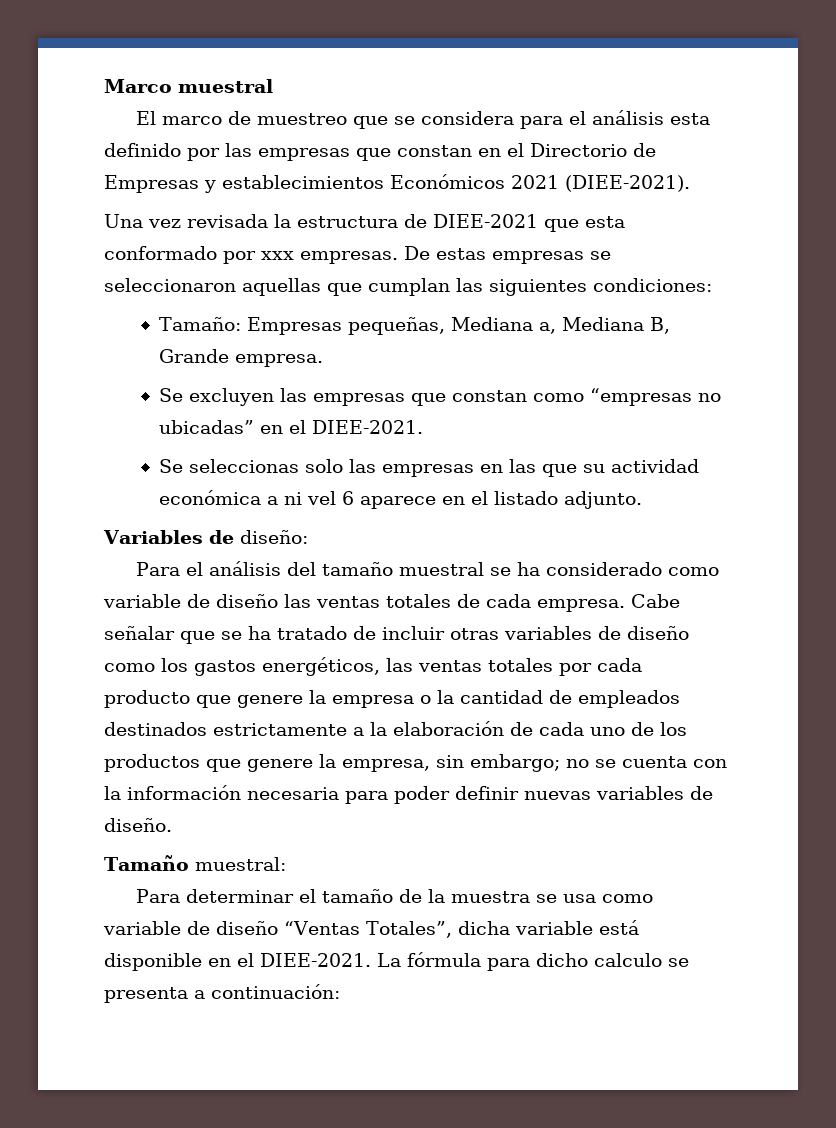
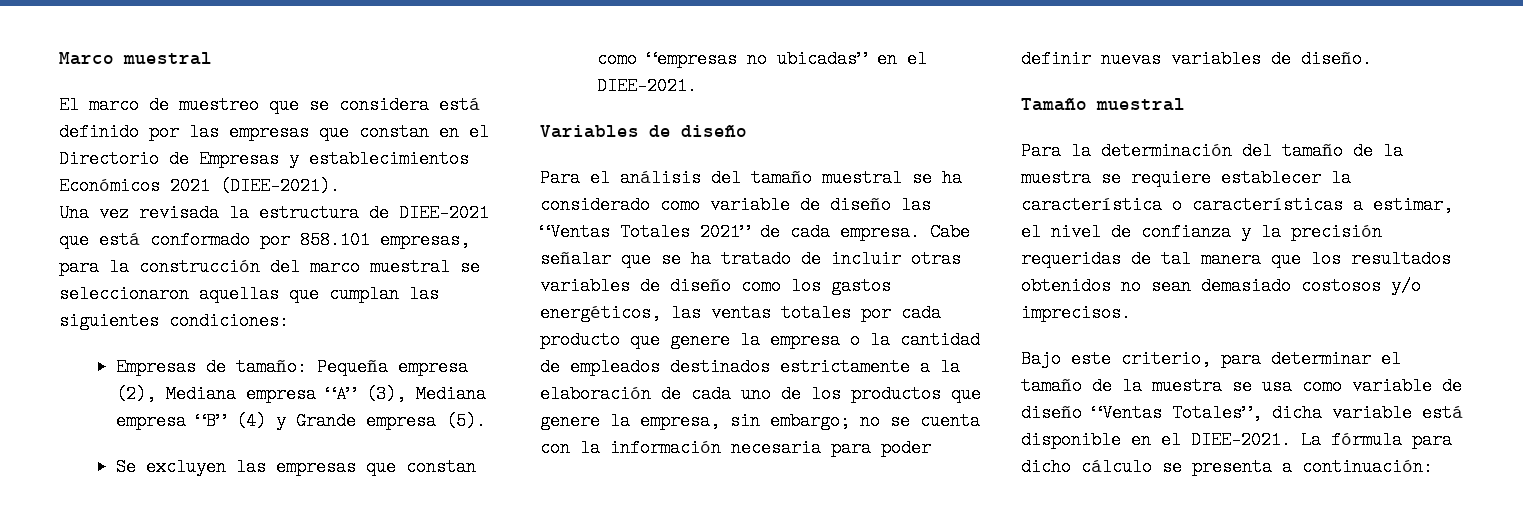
- El marco de muestreo que se considera para el análisis esta definido por las empresas que constan en el Directorio de Empresas y establecimientos Económicos 2021 (DIEE-2021).
+ El marco de muestreo que se considera está definido por las empresas que constan en el Directorio de Empresas y establecimientos Económicos 2021 (DIEE-2021).
- Una vez revisada la estructura de DIEE-2021 que esta conformado por xxx empresas. De estas empresas se seleccionaron aquellas que cumplan las siguientes condiciones:
+ Una vez revisada la estructura de DIEE-2021 que está conformado por 858.101 empresas, para la construcción del marco muestral se seleccionaron aquellas que cumplan las siguientes condiciones:
- Tamaño: Empresas pequeñas, Mediana a, Mediana B, Grande empresa.
+ Empresas de tamaño: Pequeña empresa (2), Mediana empresa “A” (3), Mediana empresa “B” (4) y Grande empresa (5).
- Se seleccionas solo las empresas en las que su actividad económica a ni vel 6 aparece en el listado adjunto.
- Variables de diseño:
+ Variables de diseño
- Para el análisis del tamaño muestral se ha considerado como variable de diseño las ventas totales de cada empresa.
+ Para el análisis del tamaño muestral se ha considerado como variable de diseño las “Ventas Totales 2021” de cada empresa.
- Tamaño muestral:
- Para determinar el tamaño de la muestra se usa como variable de diseño “Ventas Totales”, dicha variable está disponible en el DIEE-2021.
+ Tamaño muestral
+ Para la determinación del tamaño de la muestra se requiere establecer la característica o características a estimar, el nivel de confianza y la precisión requeridas de tal manera que los resultados obtenidos no sean demasiado costosos y/o imprecisos.
+ Bajo este criterio, para determinar el tamaño de la muestra se usa como variable de diseño “Ventas Totales”, dicha variable está disponible en el DIEE-2021.
- La fórmula para dicho calculo se presenta a continuación:
+ La fórmula para dicho cálculo se presenta a continuación:

